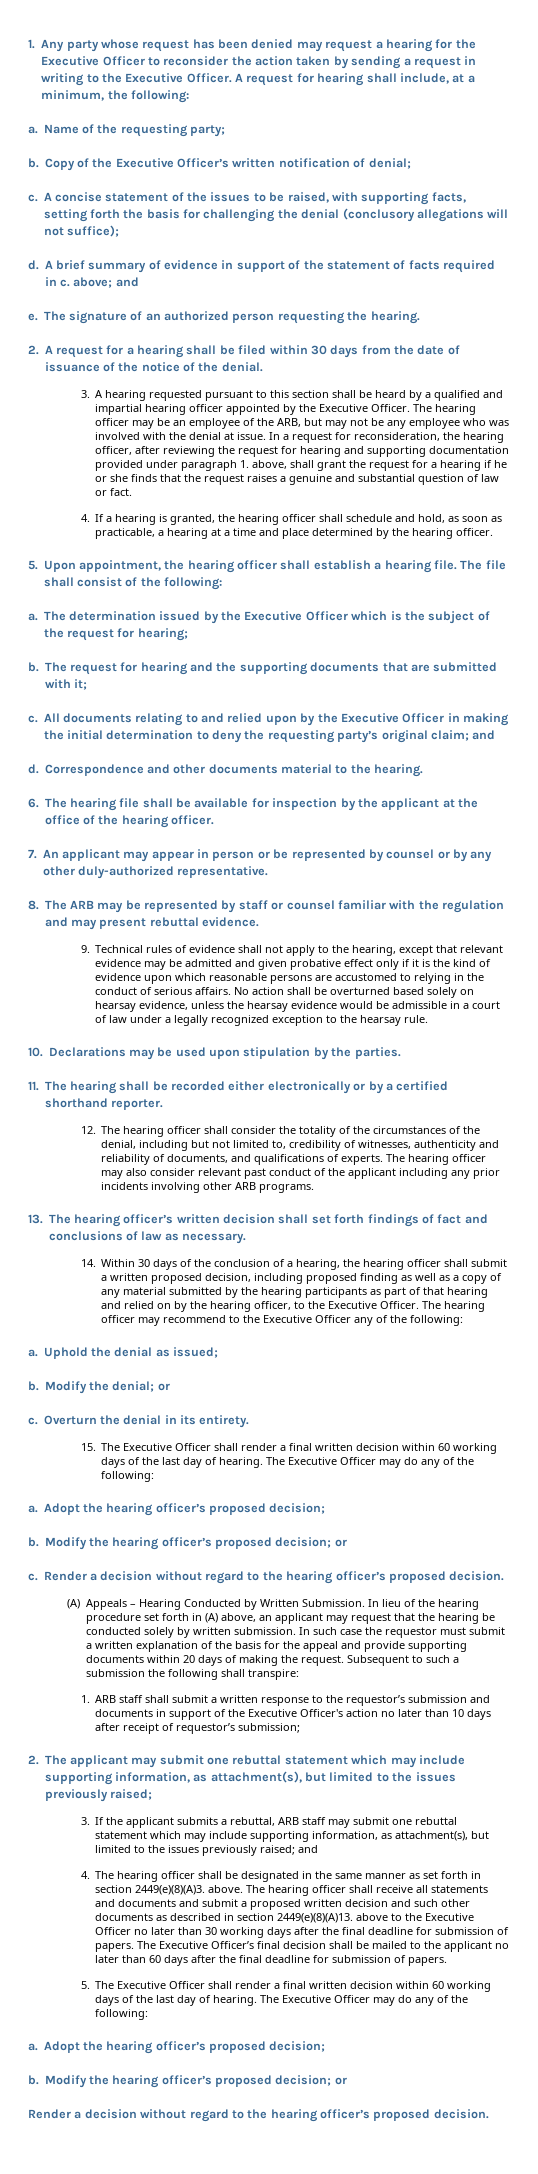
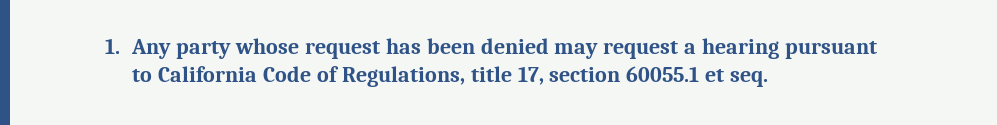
- 1. Any party whose request has been denied may request a hearing for the Executive Officer to reconsider the action taken by sending a request in writing to the Executive Officer. A request for hearing shall include, at a minimum, the following:
- a. Name of the requesting party;
- b. Copy of the Executive Officer’s written notification of denial;
- c. A concise statement of the issues to be raised, with supporting facts, setting forth the basis for challenging the denial (conclusory allegations will not suffice);
- d. A brief summary of evidence in support of the statement of facts required in c. above; and
- e. The signature of an authorized person requesting the hearing.
- 2. A request for a hearing shall be filed within 30 days from the date of issuance of the notice of the denial.
- 3. A hearing requested pursuant to this section shall be heard by a qualified and impartial hearing officer appointed by the Executive Officer. The hearing officer may be an employee of the ARB, but may not be any employee who was involved with the denial at issue. In a request for reconsideration, the hearing officer, after reviewing the request for hearing and supporting documentation provided under paragraph 1. above, shall grant the request for a hearing if he or she finds that the request raises a genuine and substantial question of law or fact.
- 4. If a hearing is granted, the hearing officer shall schedule and hold, as soon as practicable, a hearing at a time and place determined by the hearing officer.
- 5. Upon appointment, the hearing officer shall establish a hearing file. The file shall consist of the following:
- a. The determination issued by the Executive Officer which is the subject of the request for hearing;
- b. The request for hearing and the supporting documents that are submitted with it;
- c. All documents relating to and relied upon by the Executive Officer in making the initial determination to deny the requesting party’s original claim; and
- d. Correspondence and other documents material to the hearing.
- 6. The hearing file shall be available for inspection by the applicant at the office of the hearing officer.
- 7. An applicant may appear in person or be represented by counsel or by any other duly-authorized representative.
- 8. The ARB may be represented by staff or counsel familiar with the regulation and may present rebuttal evidence.
- 9. Technical rules of evidence shall not apply to the hearing, except that relevant evidence may be admitted and given probative effect only if it is the kind of evidence upon which reasonable persons are accustomed to relying in the conduct of serious affairs. No action shall be overturned based solely on hearsay evidence, unless the hearsay evidence would be admissible in a court of law under a legally recognized exception to the hearsay rule.
- 10. Declarations may be used upon stipulation by the parties.
- 11. The hearing shall be recorded either electronically or by a certified shorthand reporter.
- 12. The hearing officer shall consider the totality of the circumstances of the denial, including but not limited to, credibility of witnesses, authenticity and reliability of documents, and qualifications of experts. The hearing officer may also consider relevant past conduct of the applicant including any prior incidents involving other ARB programs.
- 13. The hearing officer’s written decision shall set forth findings of fact and conclusions of law as necessary.
- 14. Within 30 days of the conclusion of a hearing, the hearing officer shall submit a written proposed decision, including proposed finding as well as a copy of any material submitted by the hearing participants as part of that hearing and relied on by the hearing officer, to the Executive Officer. The hearing officer may recommend to the Executive Officer any of the following:
- a. Uphold the denial as issued;
- b. Modify the denial; or
- c. Overturn the denial in its entirety.
- 15. The Executive Officer shall render a final written decision within 60 working days of the last day of hearing. The Executive Officer may do any of the following:
- a. Adopt the hearing officer’s proposed decision;
- b. Modify the hearing officer’s proposed decision; or
- c. Render a decision without regard to the hearing officer’s proposed decision.
- (A) Appeals – Hearing Conducted by Written Submission. In lieu of the hearing procedure set forth in (A) above, an applicant may request that the hearing be conducted solely by written submission. In such case the requestor must submit a written explanation of the basis for the appeal and provide supporting documents within 20 days of making the request. Subsequent to such a submission the following shall transpire:
- 1. ARB staff shall submit a written response to the requestor’s submission and documents in support of the Executive Officer's action no later than 10 days after receipt of requestor’s submission;
- 2. The applicant may submit one rebuttal statement which may include supporting information, as attachment(s), but limited to the issues previously raised;
- 3. If the applicant submits a rebuttal, ARB staff may submit one rebuttal statement which may include supporting information, as attachment(s), but limited to the issues previously raised; and
- 4. The hearing officer shall be designated in the same manner as set forth in section 2449(e)(8)(A)3. above. The hearing officer shall receive all statements and documents and submit a proposed written decision and such other documents as described in section 2449(e)(8)(A)13. above to the Executive Officer no later than 30 working days after the final deadline for submission of papers. The Executive Officer’s final decision shall be mailed to the applicant no later than 60 days after the final deadline for submission of papers.
- 5. The Executive Officer shall render a final written decision within 60 working days of the last day of hearing. The Executive Officer may do any of the following:
- a. Adopt the hearing officer’s proposed decision;
- b. Modify the hearing officer’s proposed decision; or
- Render a decision without regard to the hearing officer’s proposed decision.
+ 1. Any party whose request has been denied may request a hearing pursuant to California Code of Regulations, title 17, section 60055.1 et seq.

